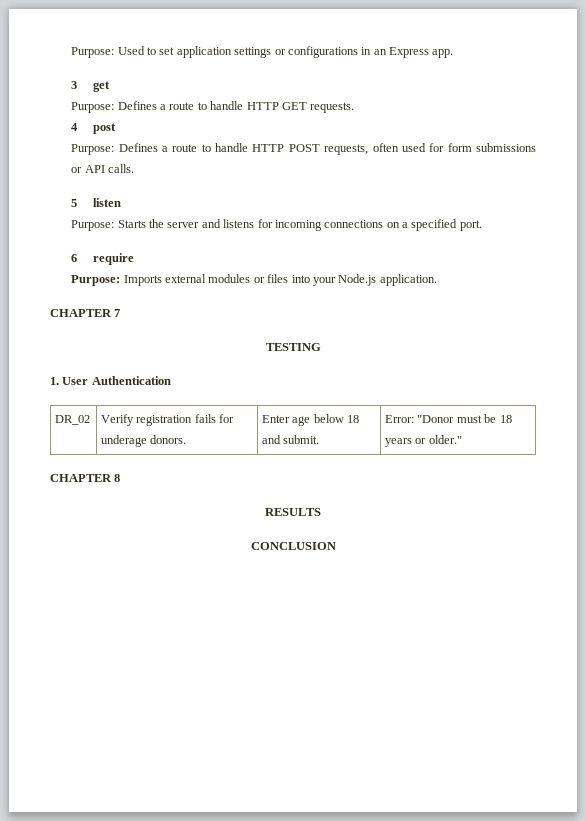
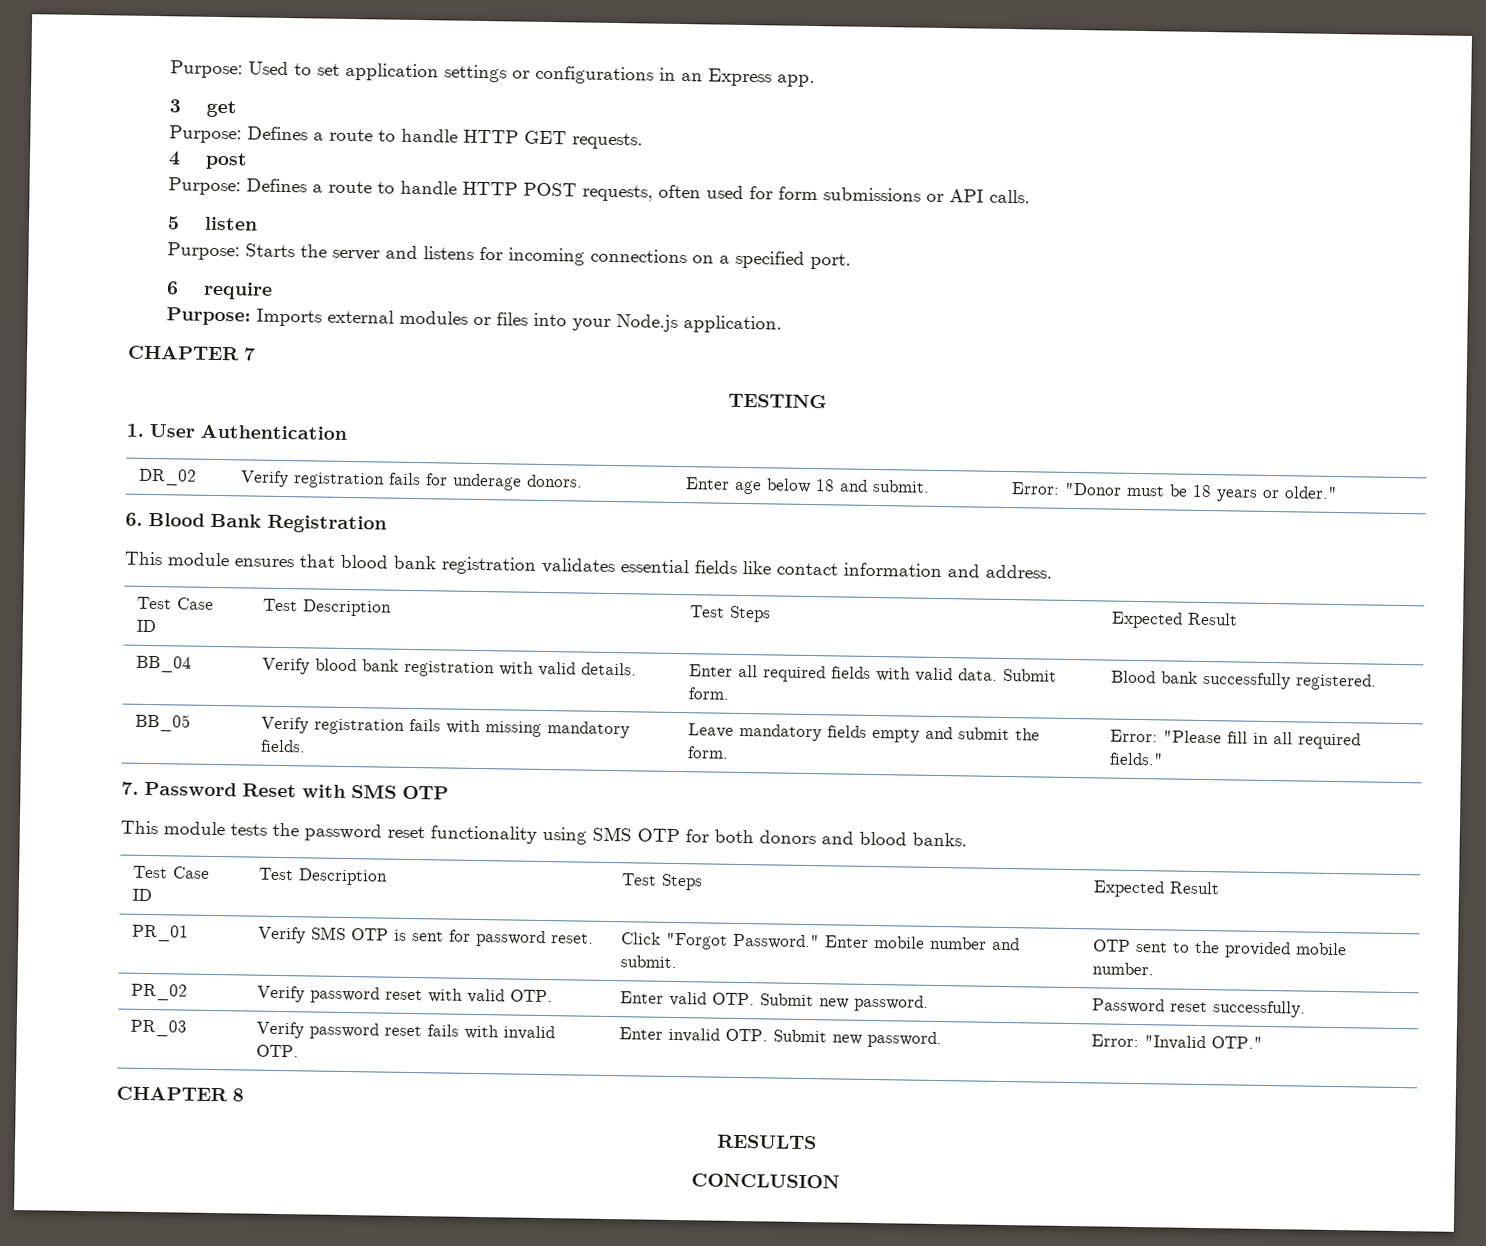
+ 6. Blood Bank Registration
+ This module ensures that blood bank registration validates essential fields like contact information and address.
+ Test Case ID | Test Description | Test Steps | Expected Result
+ BB_04 | Verify blood bank registration with valid details. | Enter all required fields with valid data. Submit form. | Blood bank successfully registered.
+ BB_05 | Verify registration fails with missing mandatory fields. | Leave mandatory fields empty and submit the form. | Error: "Please fill in all required fields."
+ 7. Password Reset with SMS OTP
+ This module tests the password reset functionality using SMS OTP for both donors and blood banks.
+ Test Case ID | Test Description | Test Steps | Expected Result
+ PR_01 | Verify SMS OTP is sent for password reset. | Click "Forgot Password." Enter mobile number and submit. | OTP sent to the provided mobile number.
+ PR_02 | Verify password reset with valid OTP. | Enter valid OTP. Submit new password. | Password reset successfully.
+ PR_03 | Verify password reset fails with invalid OTP. | Enter invalid OTP. Submit new password. | Error: "Invalid OTP."

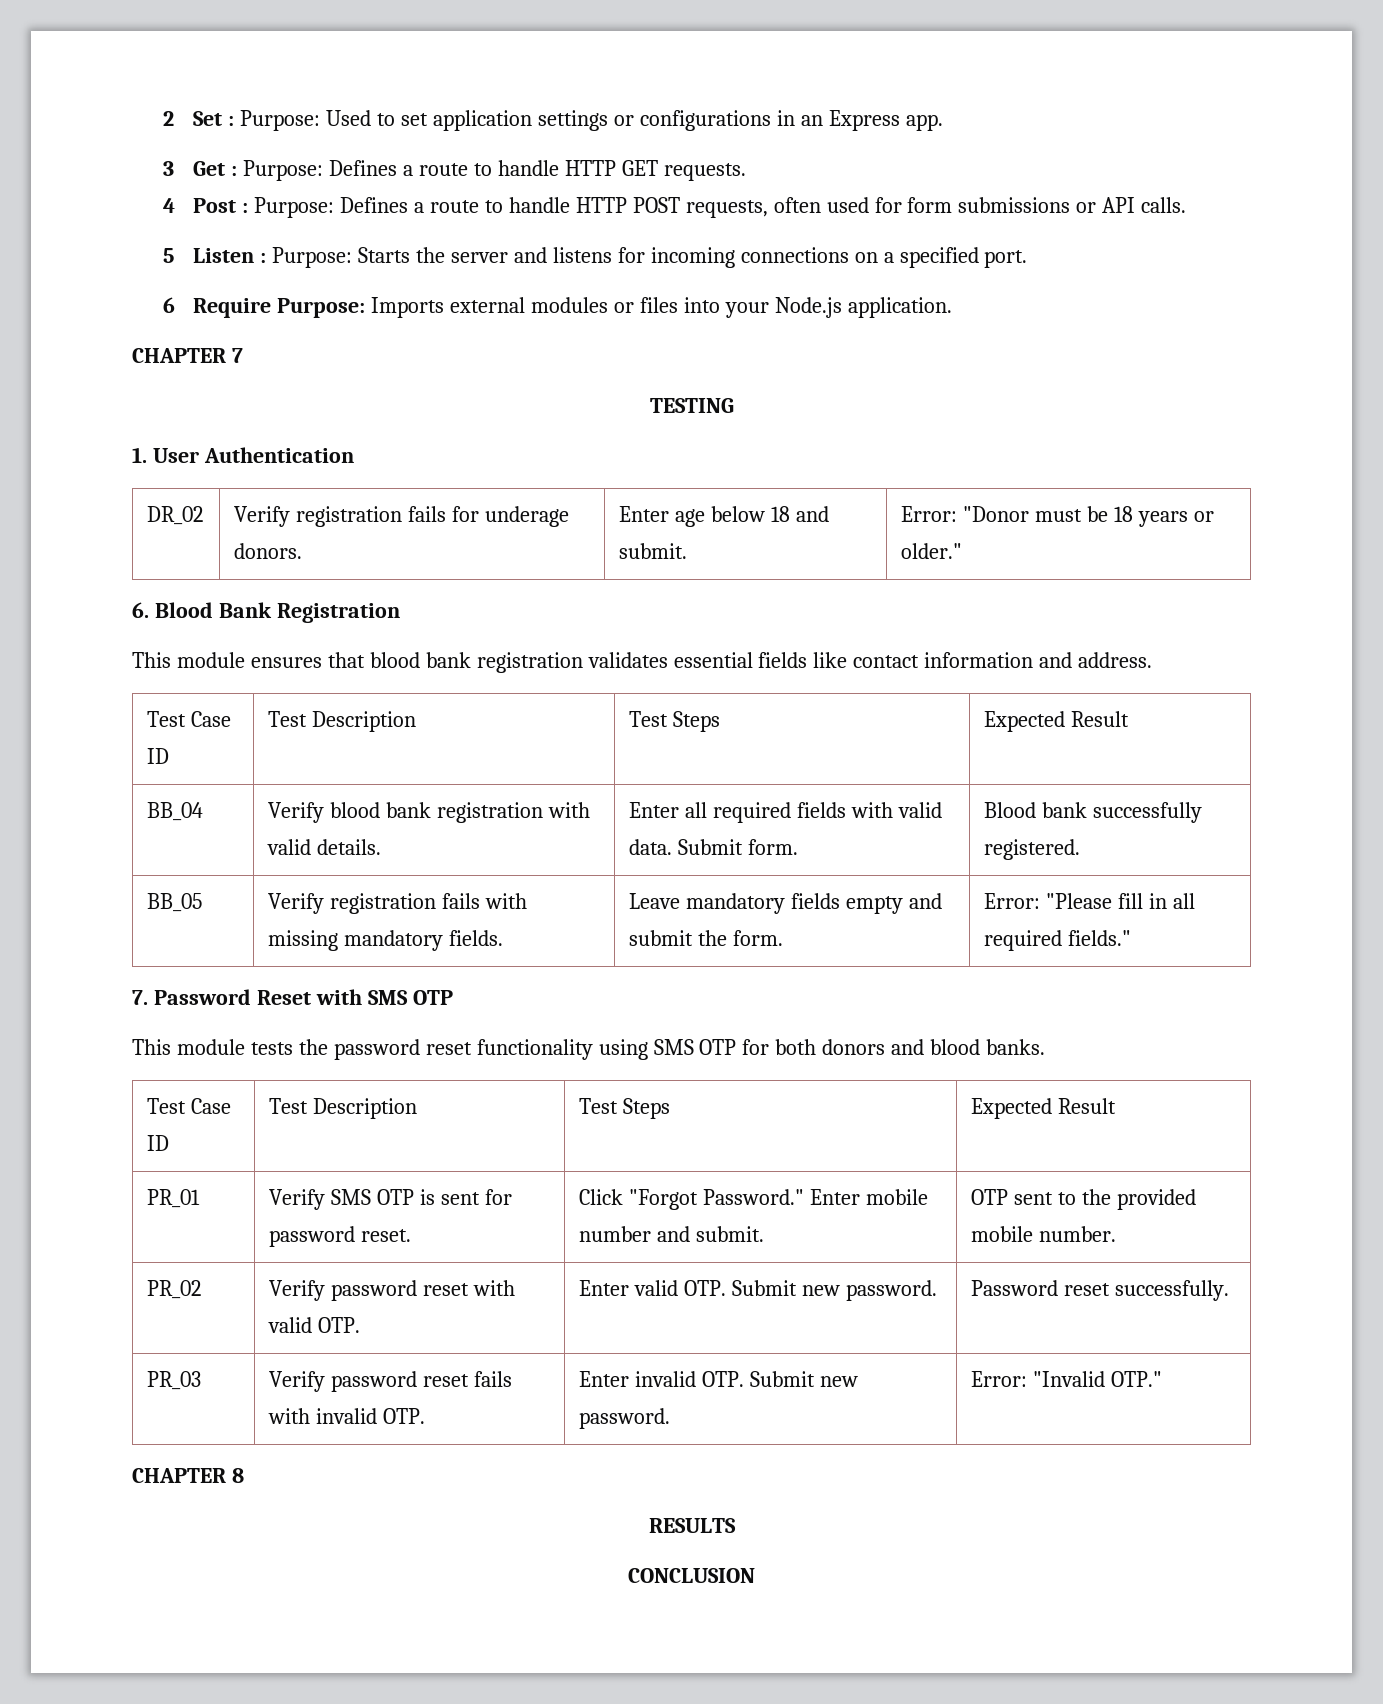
- Purpose: Used to set application settings or configurations in an Express app.
+ 2 Set : Purpose: Used to set application settings or configurations in an Express app.
- 3 get
- Purpose: Defines a route to handle HTTP GET requests.
+ 3 Get : Purpose: Defines a route to handle HTTP GET requests.
- 4 post
- Purpose: Defines a route to handle HTTP POST requests, often used for form submissions or API calls.
+ 4 Post : Purpose: Defines a route to handle HTTP POST requests, often used for form submissions or API calls.
- 5 listen
- Purpose: Starts the server and listens for incoming connections on a specified port.
+ 5 Listen : Purpose: Starts the server and listens for incoming connections on a specified port.
- 6 require
- Purpose: Imports external modules or files into your Node.js application.
+ 6 Require Purpose: Imports external modules or files into your Node.js application.

